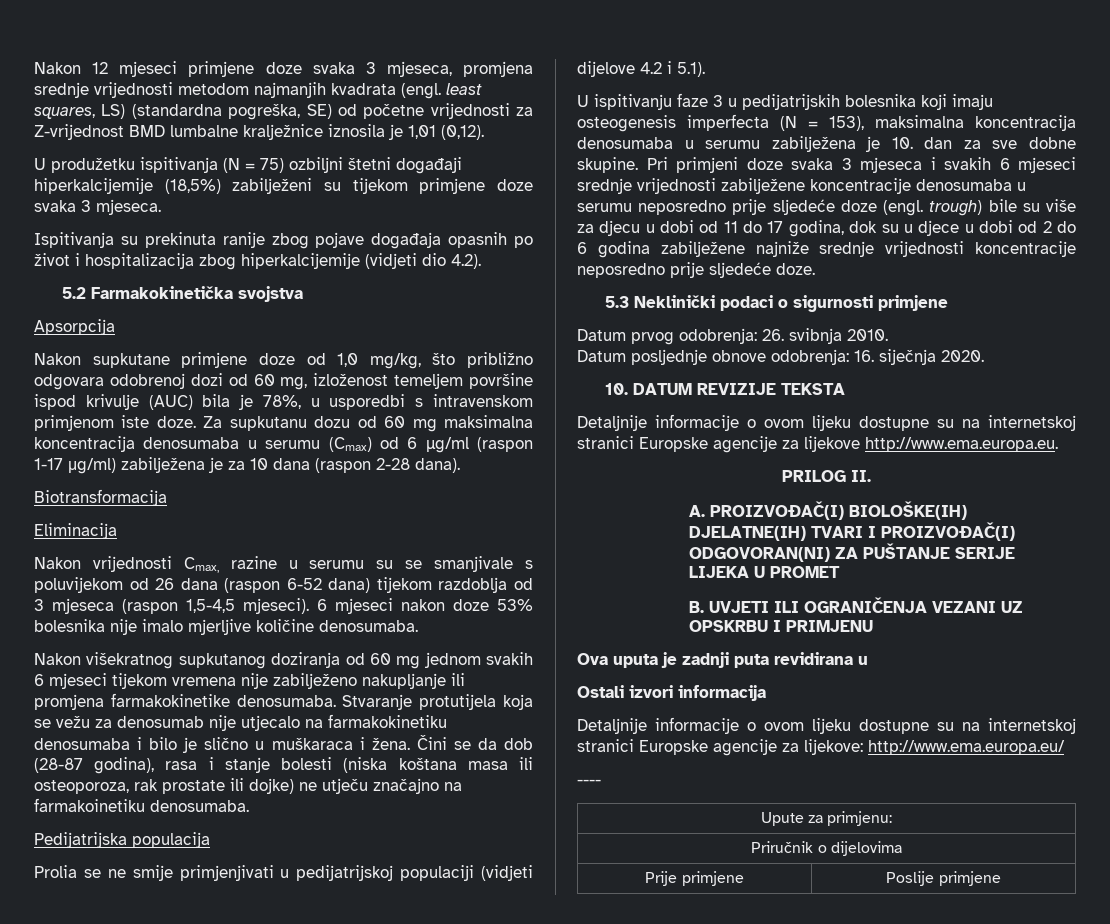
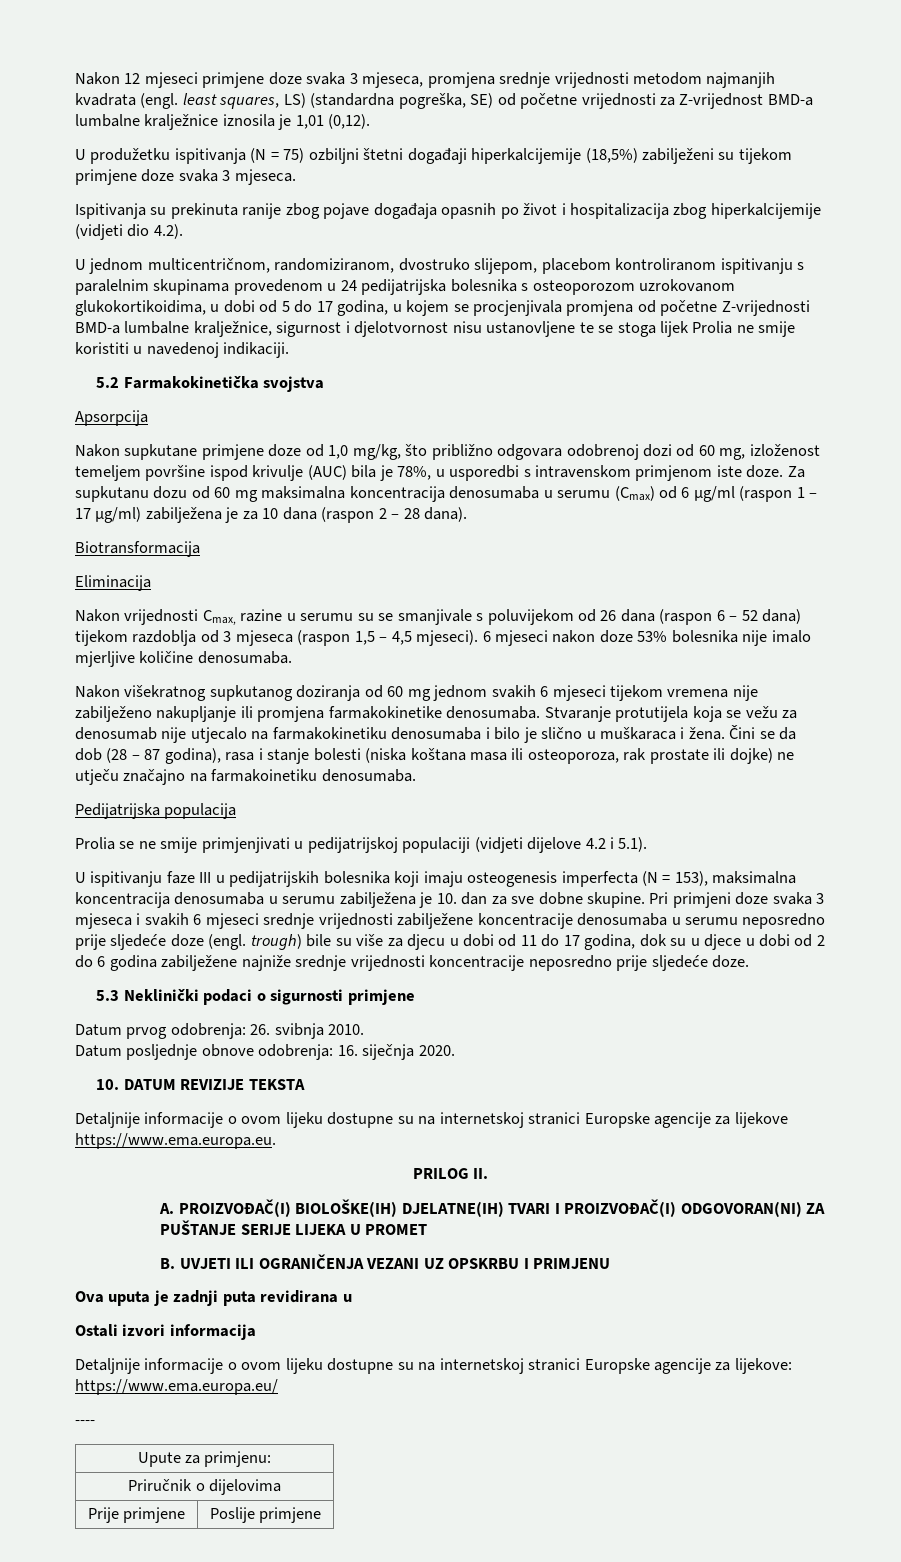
- Nakon 12 mjeseci primjene doze svaka 3 mjeseca, promjena srednje vrijednosti metodom najmanjih kvadrata (engl. least squares, LS) (standardna pogreška, SE) od početne vrijednosti za Z-vrijednost BMD lumbalne kralježnice iznosila je 1,01 (0,12).
+ Nakon 12 mjeseci primjene doze svaka 3 mjeseca, promjena srednje vrijednosti metodom najmanjih kvadrata (engl. least squares, LS) (standardna pogreška, SE) od početne vrijednosti za Z-vrijednost BMD-a lumbalne kralježnice iznosila je 1,01 (0,12).
+ U jednom multicentričnom, randomiziranom, dvostruko slijepom, placebom kontroliranom ispitivanju s paralelnim skupinama provedenom u 24 pedijatrijska bolesnika s osteoporozom uzrokovanom glukokortikoidima, u dobi od 5 do 17 godina, u kojem se procjenjivala promjena od početne Z-vrijednosti BMD-a lumbalne kralježnice, sigurnost i djelotvornost nisu ustanovljene te se stoga lijek Prolia ne smije koristiti u navedenoj indikaciji.
- Za supkutanu dozu od 60 mg maksimalna koncentracija denosumaba u serumu (Cmax) od 6 µg/ml (raspon 1-17 μg/ml) zabilježena je za 10 dana (raspon 2-28 dana).
+ Za supkutanu dozu od 60 mg maksimalna koncentracija denosumaba u serumu (Cmax) od 6 µg/ml (raspon 1 – 17 μg/ml) zabilježena je za 10 dana (raspon 2 – 28 dana).
- Nakon vrijednosti Cmax, razine u serumu su se smanjivale s poluvijekom od 26 dana (raspon 6-52 dana) tijekom razdoblja od 3 mjeseca (raspon 1,5-4,5 mjeseci).
+ Nakon vrijednosti Cmax, razine u serumu su se smanjivale s poluvijekom od 26 dana (raspon 6 – 52 dana) tijekom razdoblja od 3 mjeseca (raspon 1,5 – 4,5 mjeseci).
- Čini se da dob (28-87 godina), rasa i stanje bolesti (niska koštana masa ili osteoporoza, rak prostate ili dojke) ne utječu značajno na farmakoinetiku denosumaba.
+ Čini se da dob (28 – 87 godina), rasa i stanje bolesti (niska koštana masa ili osteoporoza, rak prostate ili dojke) ne utječu značajno na farmakoinetiku denosumaba.
- U ispitivanju faze 3 u pedijatrijskih bolesnika koji imaju osteogenesis imperfecta (N = 153), maksimalna koncentracija denosumaba u serumu zabilježena je 10. dan za sve dobne skupine.
+ U ispitivanju faze III u pedijatrijskih bolesnika koji imaju osteogenesis imperfecta (N = 153), maksimalna koncentracija denosumaba u serumu zabilježena je 10. dan za sve dobne skupine.
- Detaljnije informacije o ovom lijeku dostupne su na internetskoj stranici Europske agencije za lijekove http://www.ema.europa.eu.
+ Detaljnije informacije o ovom lijeku dostupne su na internetskoj stranici Europske agencije za lijekove https://www.ema.europa.eu.
- Detaljnije informacije o ovom lijeku dostupne su na internetskoj stranici Europske agencije za lijekove: http://www.ema.europa.eu/
+ Detaljnije informacije o ovom lijeku dostupne su na internetskoj stranici Europske agencije za lijekove: https://www.ema.europa.eu/

